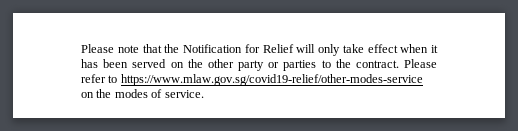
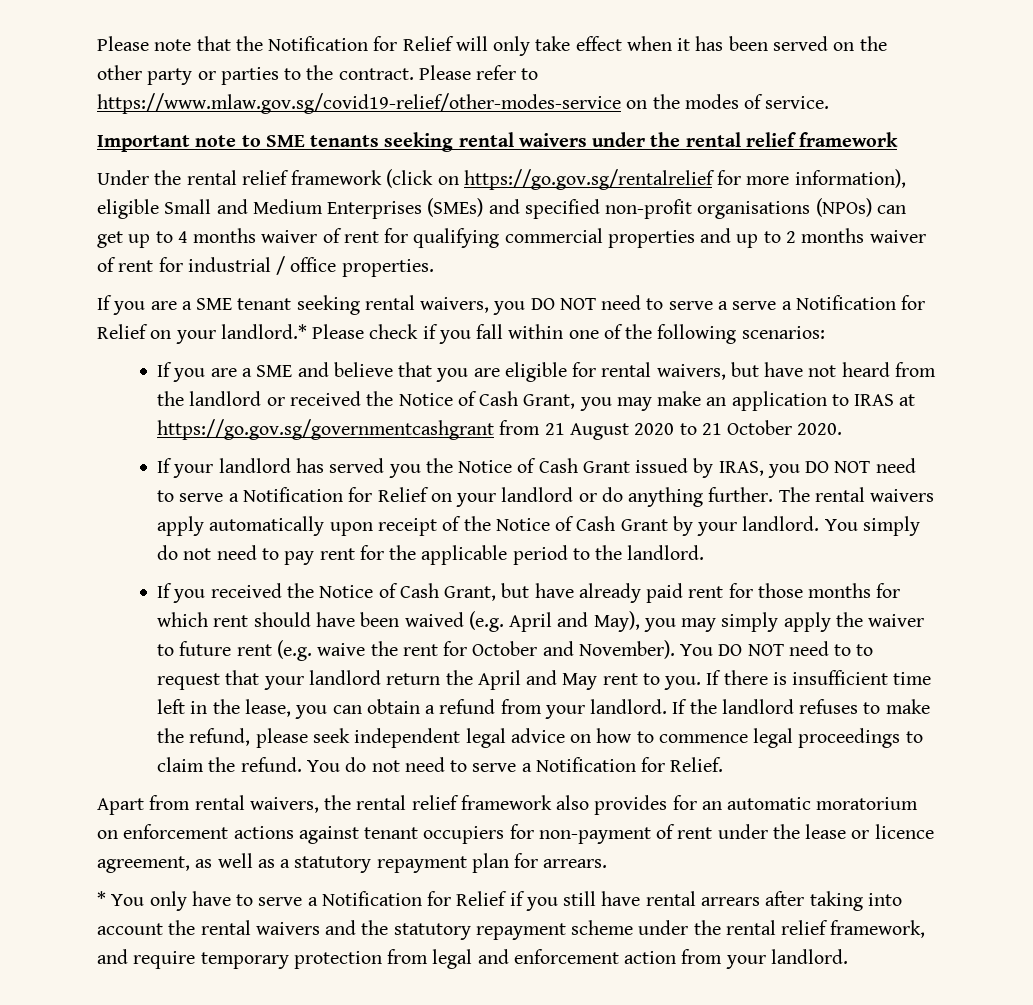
+ Important note to SME tenants seeking rental waivers under the rental relief framework
+ Under the rental relief framework (click on https://go.gov.sg/rentalrelief for more information), eligible Small and Medium Enterprises (SMEs) and specified non-profit organisations (NPOs) can get up to 4 months waiver of rent for qualifying commercial properties and up to 2 months waiver of rent for industrial / office properties.
+ If you are a SME tenant seeking rental waivers, you DO NOT need to serve a serve a Notification for Relief on your landlord.* Please check if you fall within one of the following scenarios:
+ If you are a SME and believe that you are eligible for rental waivers, but have not heard from the landlord or received the Notice of Cash Grant, you may make an application to IRAS at https://go.gov.sg/governmentcashgrant from 21 August 2020 to 21 October 2020.
+ If your landlord has served you the Notice of Cash Grant issued by IRAS, you DO NOT need to serve a Notification for Relief on your landlord or do anything further. The rental waivers apply automatically upon receipt of the Notice of Cash Grant by your landlord. You simply do not need to pay rent for the applicable period to the landlord.
+ If you received the Notice of Cash Grant, but have already paid rent for those months for which rent should have been waived (e.g. April and May), you may simply apply the waiver to future rent (e.g. waive the rent for October and November). You DO NOT need to to request that your landlord return the April and May rent to you. If there is insufficient time left in the lease, you can obtain a refund from your landlord. If the landlord refuses to make the refund, please seek independent legal advice on how to commence legal proceedings to claim the refund. You do not need to serve a Notification for Relief.
+ Apart from rental waivers, the rental relief framework also provides for an automatic moratorium on enforcement actions against tenant occupiers for non-payment of rent under the lease or licence agreement, as well as a statutory repayment plan for arrears.
+ * You only have to serve a Notification for Relief if you still have rental arrears after taking into account the rental waivers and the statutory repayment scheme under the rental relief framework, and require temporary protection from legal and enforcement action from your landlord.

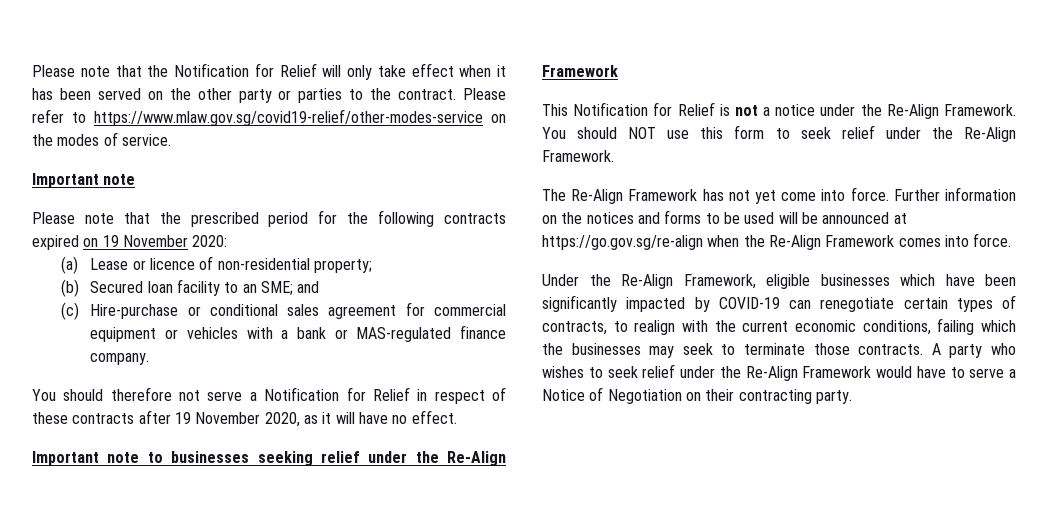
  Please refer to https://www.mlaw.gov.sg/covid19-relief/other-modes-service on the modes of service.
- Important note to SME tenants seeking rental waivers under the rental relief framework
- Under the rental relief framework (click on https://go.gov.sg/rentalrelief for more information), eligible Small and Medium Enterprises (SMEs) and specified non-profit organisations (NPOs) can get up to 4 months waiver of rent for qualifying commercial properties and up to 2 months waiver of rent for industrial / office properties.
- If you are a SME tenant seeking rental waivers, you DO NOT need to serve a serve a Notification for Relief on your landlord.* Please check if you fall within one of the following scenarios:
- If you are a SME and believe that you are eligible for rental waivers, but have not heard from the landlord or received the Notice of Cash Grant, you may make an application to IRAS at https://go.gov.sg/governmentcashgrant from 21 August 2020 to 21 October 2020.
- If your landlord has served you the Notice of Cash Grant issued by IRAS, you DO NOT need to serve a Notification for Relief on your landlord or do anything further. The rental waivers apply automatically upon receipt of the Notice of Cash Grant by your landlord. You simply do not need to pay rent for the applicable period to the landlord.
- If you received the Notice of Cash Grant, but have already paid rent for those months for which rent should have been waived (e.g. April and May), you may simply apply the waiver to future rent (e.g. waive the rent for October and November). You DO NOT need to to request that your landlord return the April and May rent to you. If there is insufficient time left in the lease, you can obtain a refund from your landlord. If the landlord refuses to make the refund, please seek independent legal advice on how to commence legal proceedings to claim the refund. You do not need to serve a Notification for Relief.
- Apart from rental waivers, the rental relief framework also provides for an automatic moratorium on enforcement actions against tenant occupiers for non-payment of rent under the lease or licence agreement, as well as a statutory repayment plan for arrears.
- * You only have to serve a Notification for Relief if you still have rental arrears after taking into account the rental waivers and the statutory repayment scheme under the rental relief framework, and require temporary protection from legal and enforcement action from your landlord.
+ Important note
+ Please note that the prescribed period for the following contracts expired on 19 November 2020:
+ (a) Lease or licence of non-residential property;
+ (b) Secured loan facility to an SME; and
+ (c) Hire-purchase or conditional sales agreement for commercial equipment or vehicles with a bank or MAS-regulated finance company.
+ You should therefore not serve a Notification for Relief in respect of these contracts after 19 November 2020, as it will have no effect.
+ Important note to businesses seeking relief under the Re-Align Framework
+ This Notification for Relief is not a notice under the Re-Align Framework. You should NOT use this form to seek relief under the Re-Align Framework.
+ The Re-Align Framework has not yet come into force. Further information on the notices and forms to be used will be announced at https://go.gov.sg/re-align when the Re-Align Framework comes into force.
+ Under the Re-Align Framework, eligible businesses which have been significantly impacted by COVID-19 can renegotiate certain types of contracts, to realign with the current economic conditions, failing which the businesses may seek to terminate those contracts. A party who wishes to seek relief under the Re-Align Framework would have to serve a Notice of Negotiation on their contracting party.

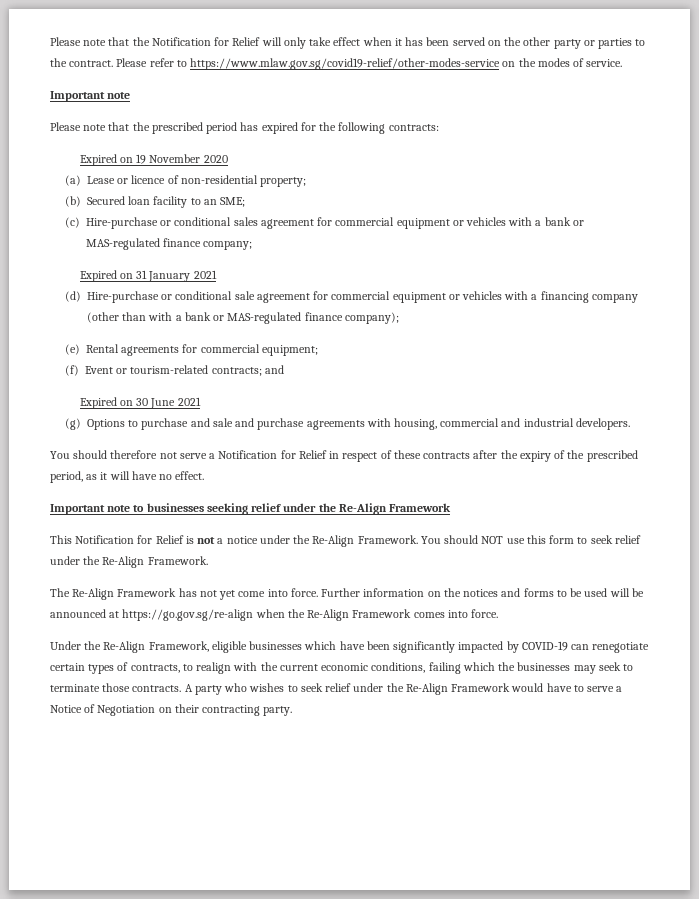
- Please note that the prescribed period for the following contracts expired on 19 November 2020:
+ Please note that the prescribed period has expired for the following contracts:
+ Expired on 19 November 2020
- (b) Secured loan facility to an SME; and
+ (b) Secured loan facility to an SME;
- (c) Hire-purchase or conditional sales agreement for commercial equipment or vehicles with a bank or MAS-regulated finance company.
+ (c) Hire-purchase or conditional sales agreement for commercial equipment or vehicles with a bank or MAS-regulated finance company;
+ Expired on 31 January 2021
+ (d) Hire-purchase or conditional sale agreement for commercial equipment or vehicles with a financing company (other than with a bank or MAS-regulated finance company);
+ (e) Rental agreements for commercial equipment;
+ (f) Event or tourism-related contracts; and
+ Expired on 30 June 2021
+ (g) Options to purchase and sale and purchase agreements with housing, commercial and industrial developers.
- You should therefore not serve a Notification for Relief in respect of these contracts after 19 November 2020, as it will have no effect.
+ You should therefore not serve a Notification for Relief in respect of these contracts after the expiry of the prescribed period, as it will have no effect.

